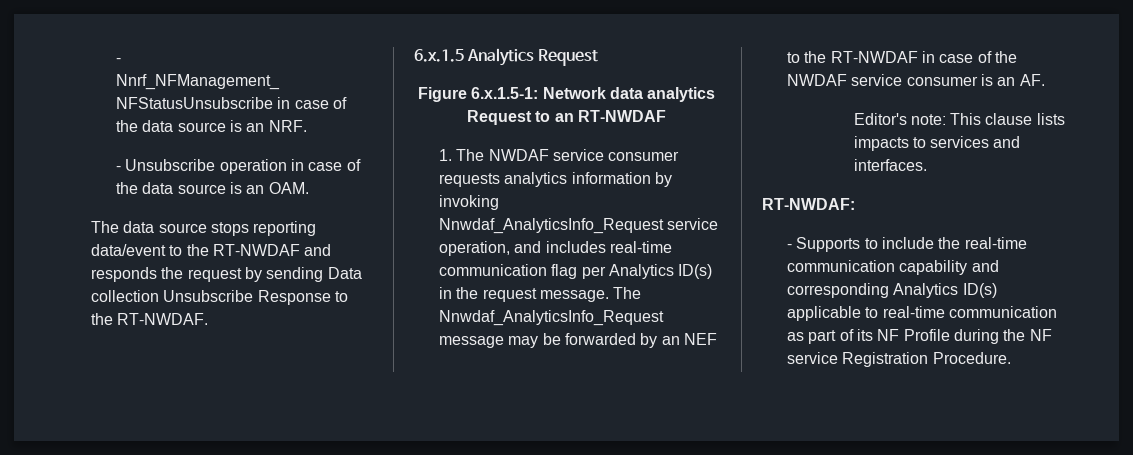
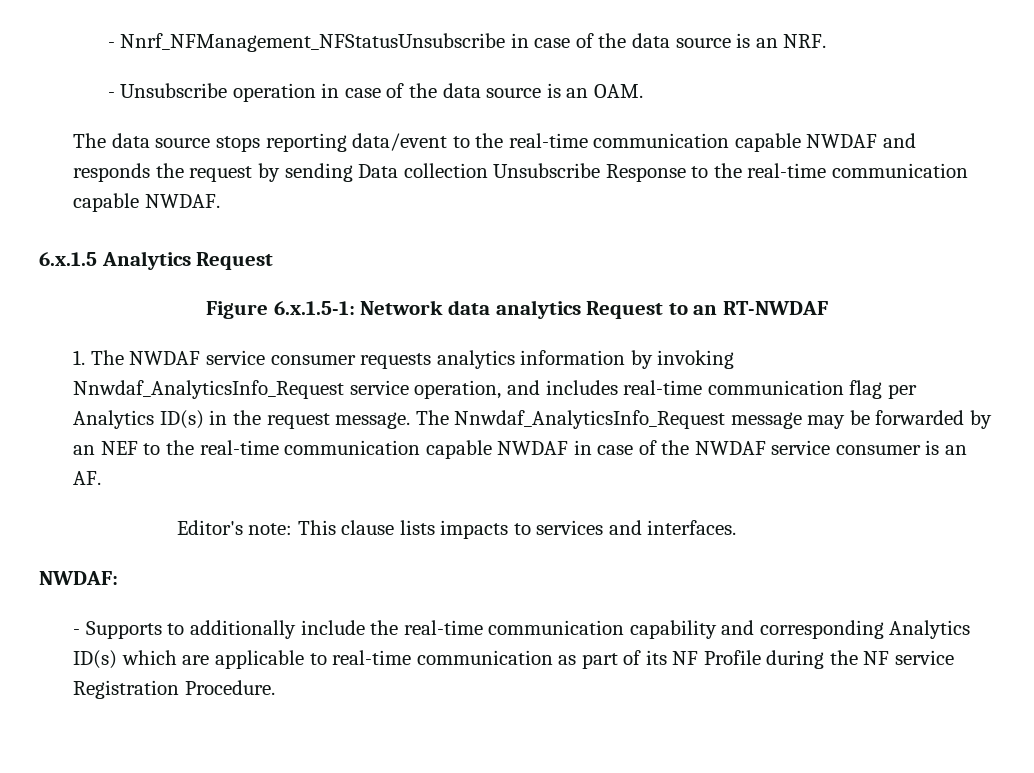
- The data source stops reporting data/event to the RT-NWDAF and responds the request by sending Data collection Unsubscribe Response to the RT-NWDAF.
+ The data source stops reporting data/event to the real-time communication capable NWDAF and responds the request by sending Data collection Unsubscribe Response to the real-time communication capable NWDAF.
- The Nnwdaf_AnalyticsInfo_Request message may be forwarded by an NEF to the RT-NWDAF in case of the NWDAF service consumer is an AF.
+ The Nnwdaf_AnalyticsInfo_Request message may be forwarded by an NEF to the real-time communication capable NWDAF in case of the NWDAF service consumer is an AF.
- RT-NWDAF:
+ NWDAF:
- - Supports to include the real-time communication capability and corresponding Analytics ID(s) applicable to real-time communication as part of its NF Profile during the NF service Registration Procedure.
+ - Supports to additionally include the real-time communication capability and corresponding Analytics ID(s) which are applicable to real-time communication as part of its NF Profile during the NF service Registration Procedure.

